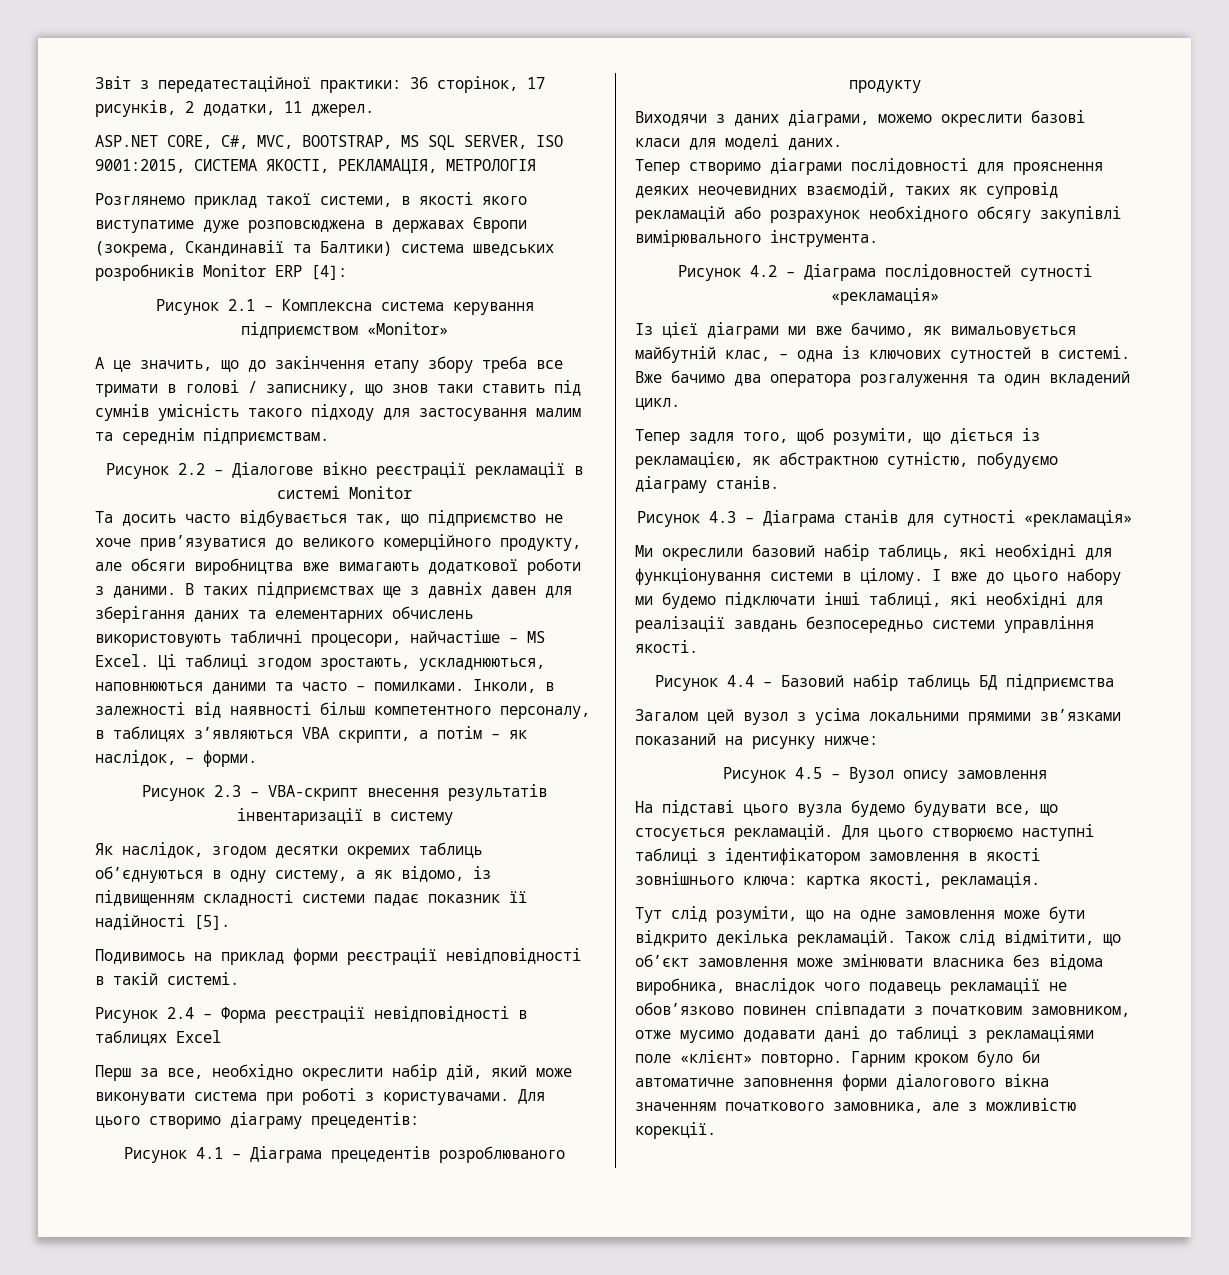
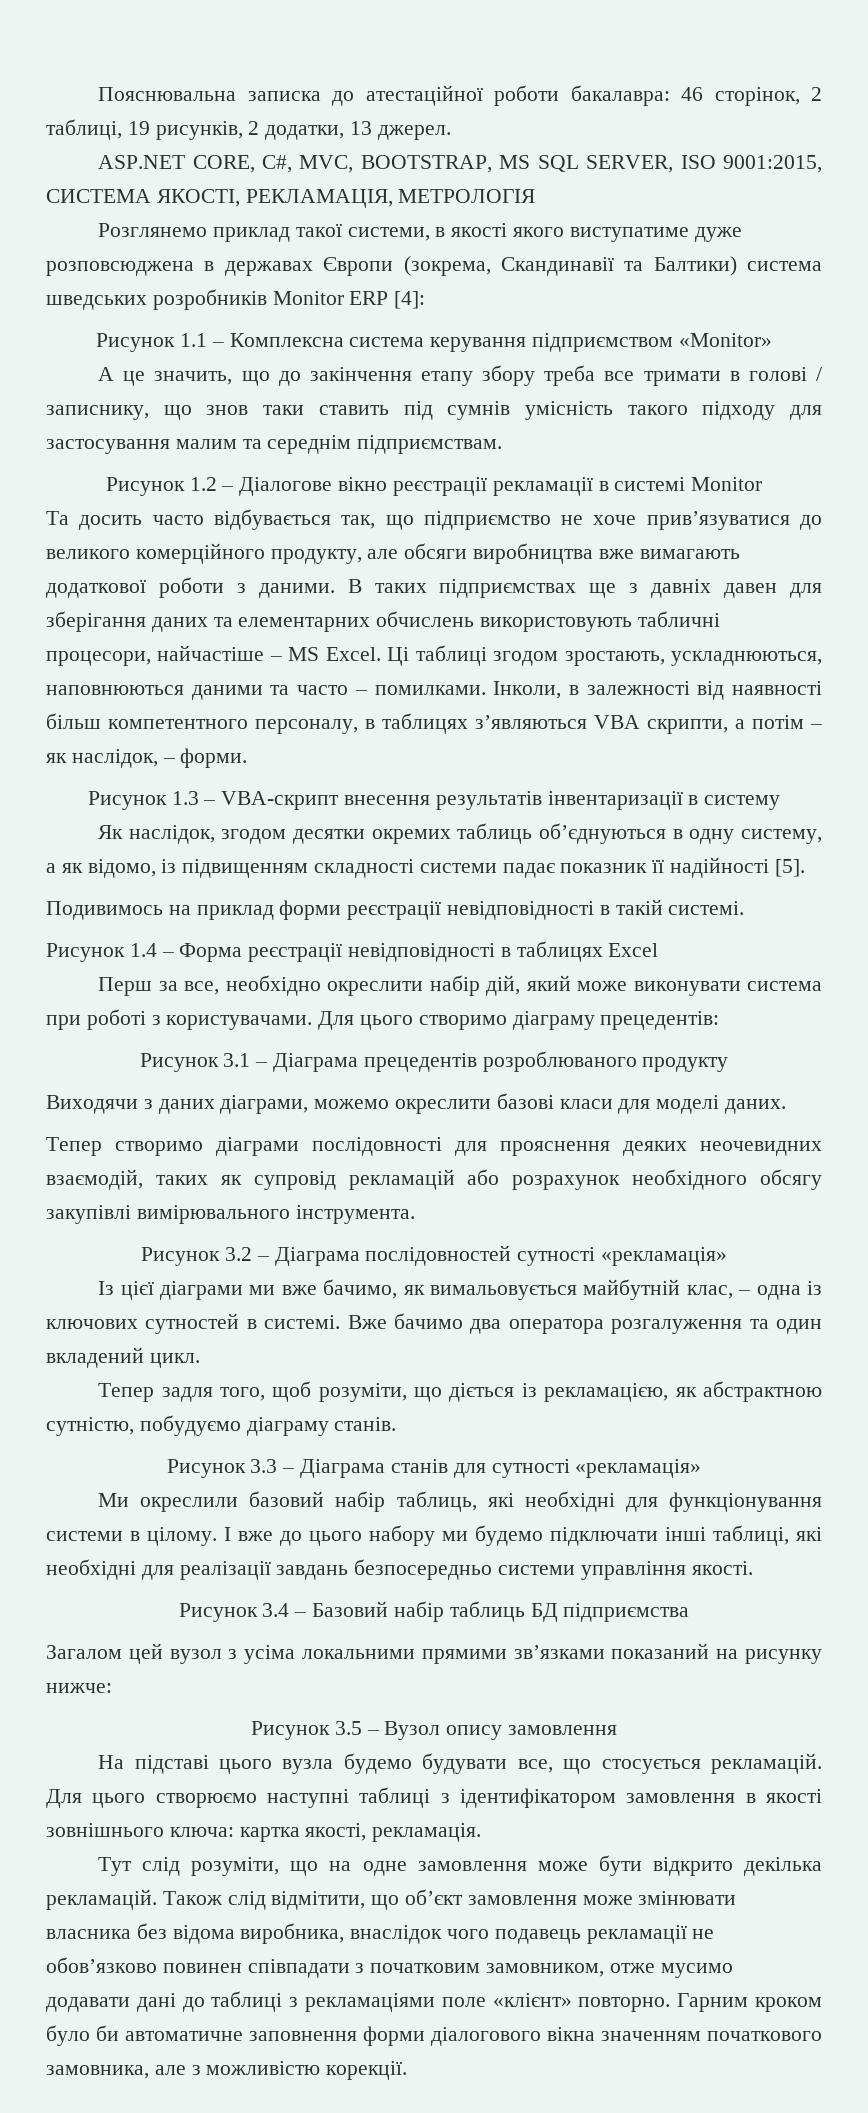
- Звіт з передатестаційної практики: 36 сторінок, 17 рисунків, 2 додатки, 11 джерел.
+ Пояснювальна записка до атестаційної роботи бакалавра: 46 сторінок, 2 таблиці, 19 рисунків, 2 додатки, 13 джерел.
- Рисунок 2.1 – Комплексна система керування підприємством «Monitor»
+ Рисунок 1.1 – Комплексна система керування підприємством «Monitor»
- Рисунок 2.2 – Діалогове вікно реєстрації рекламації в системі Monitor
+ Рисунок 1.2 – Діалогове вікно реєстрації рекламації в системі Monitor
- Рисунок 2.3 – VBA-скрипт внесення результатів інвентаризації в систему
+ Рисунок 1.3 – VBA-скрипт внесення результатів інвентаризації в систему
- Рисунок 2.4 – Форма реєстрації невідповідності в таблицях Excel
+ Рисунок 1.4 – Форма реєстрації невідповідності в таблицях Excel
- Рисунок 4.1 – Діаграма прецедентів розроблюваного продукту
+ Рисунок 3.1 – Діаграма прецедентів розроблюваного продукту
- Рисунок 4.2 – Діаграма послідовностей сутності «рекламація»
+ Рисунок 3.2 – Діаграма послідовностей сутності «рекламація»
- Рисунок 4.3 – Діаграма станів для сутності «рекламація»
+ Рисунок 3.3 – Діаграма станів для сутності «рекламація»
- Рисунок 4.4 – Базовий набір таблиць БД підприємства
+ Рисунок 3.4 – Базовий набір таблиць БД підприємства
- Рисунок 4.5 – Вузол опису замовлення
+ Рисунок 3.5 – Вузол опису замовлення

